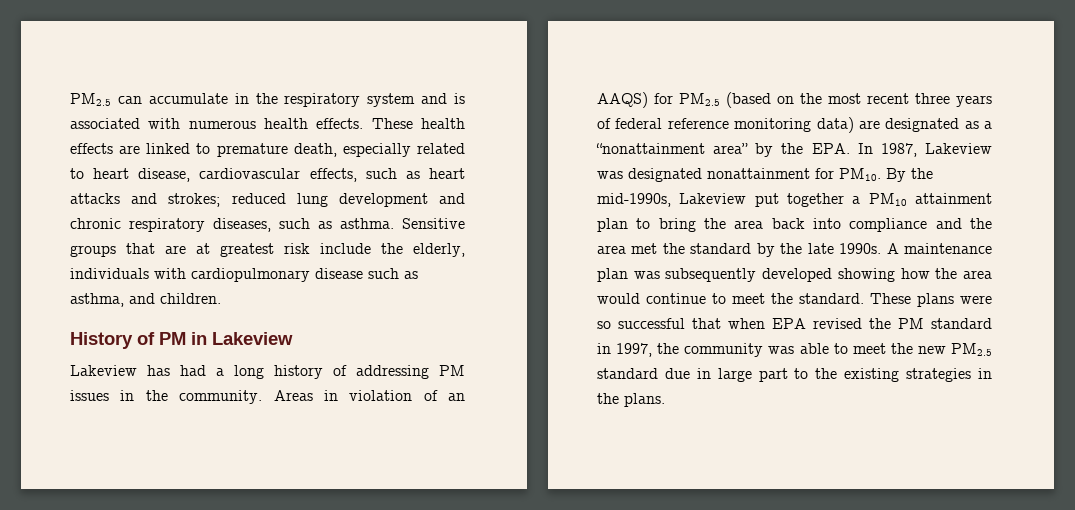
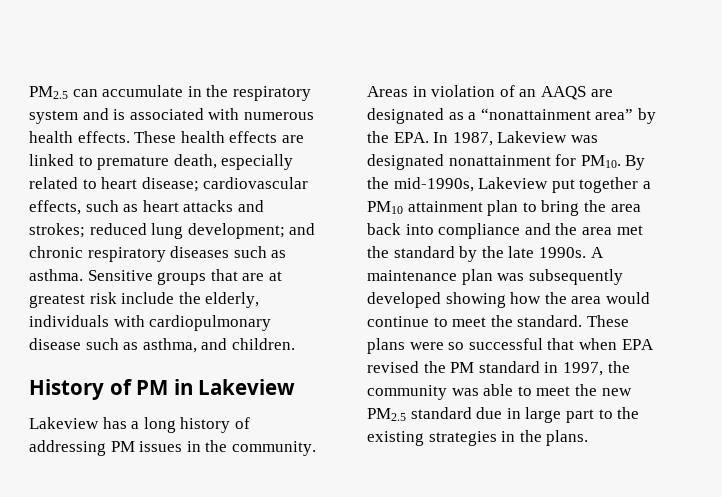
- These health effects are linked to premature death, especially related to heart disease, cardiovascular effects, such as heart attacks and strokes; reduced lung development and chronic respiratory diseases, such as asthma.
+ These health effects are linked to premature death, especially related to heart disease; cardiovascular effects, such as heart attacks and strokes; reduced lung development; and chronic respiratory diseases such as asthma.
- Lakeview has had a long history of addressing PM issues in the community.
+ Lakeview has a long history of addressing PM issues in the community.
- Areas in violation of an AAQS) for PM2.5 (based on the most recent three years of federal reference monitoring data) are designated as a “nonattainment area” by the EPA. In 1987, Lakeview was designated nonattainment for PM10.
+ Areas in violation of an AAQS are designated as a “nonattainment area” by the EPA. In 1987, Lakeview was designated nonattainment for PM10.

